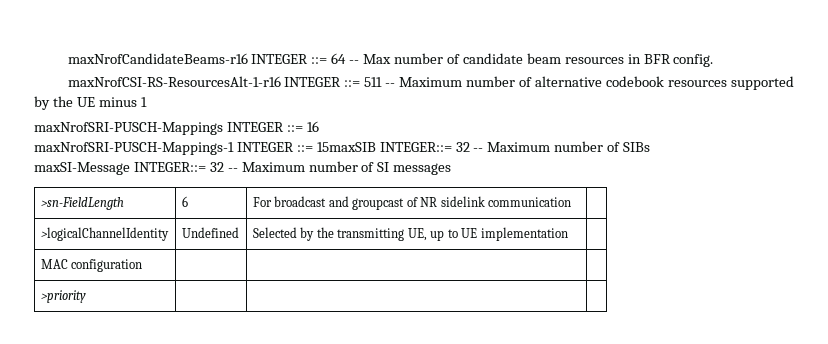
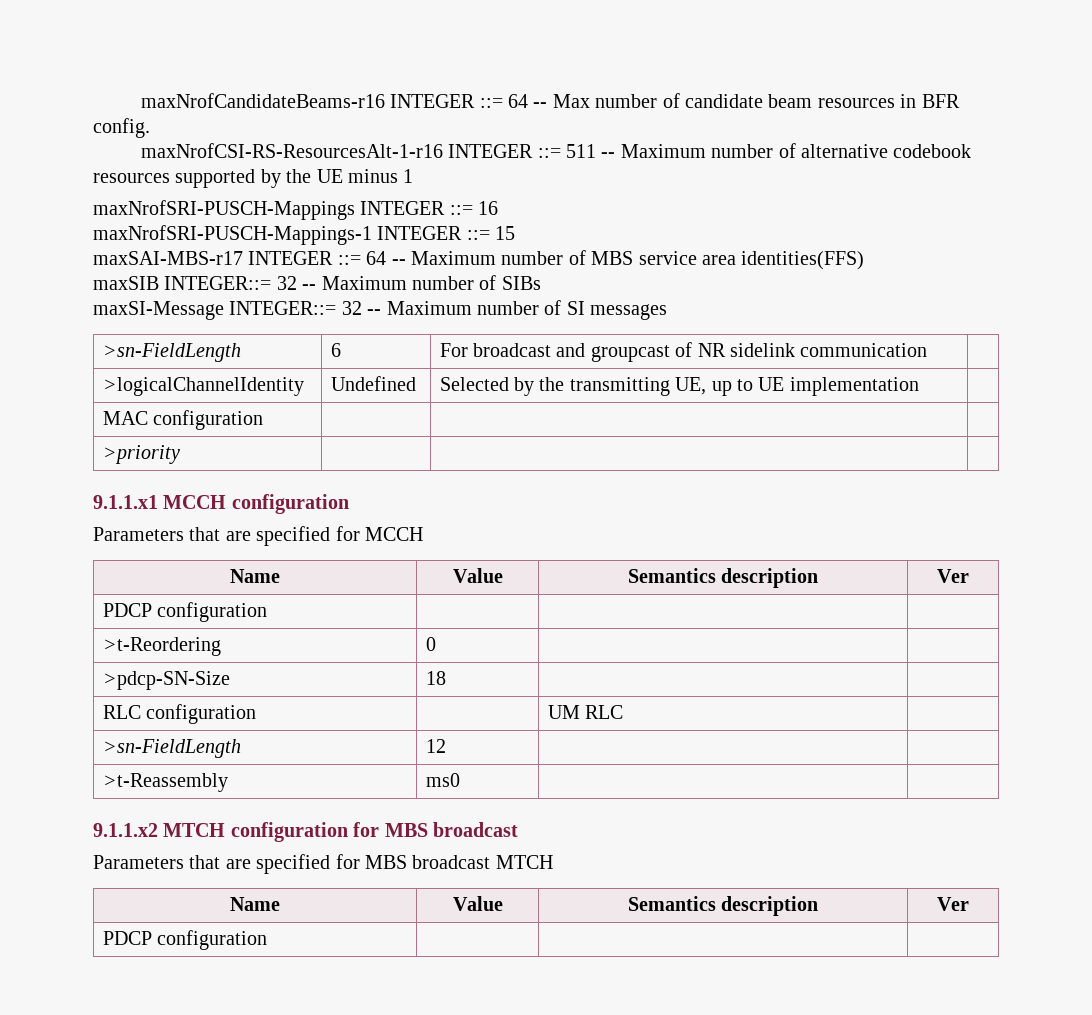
- maxNrofSRI-PUSCH-Mappings-1 INTEGER ::= 15maxSIB INTEGER::= 32 -- Maximum number of SIBs
+ maxNrofSRI-PUSCH-Mappings-1 INTEGER ::= 15
+ maxSAI-MBS-r17 INTEGER ::= 64 -- Maximum number of MBS service area identities(FFS)
+ maxSIB INTEGER::= 32 -- Maximum number of SIBs
+ 9.1.1.x1 MCCH configuration
+ Parameters that are specified for MCCH
+ Name | Value | Semantics description | Ver
+ PDCP configuration | | |
+ >t-Reordering | 0 | |
+ >pdcp-SN-Size | 18 | |
+ RLC configuration | | UM RLC |
+ >sn-FieldLength | 12 | |
+ >t-Reassembly | ms0 | |
+ 9.1.1.x2 MTCH configuration for MBS broadcast
+ Parameters that are specified for MBS broadcast MTCH
+ Name | Value | Semantics description | Ver
+ PDCP configuration | | |

